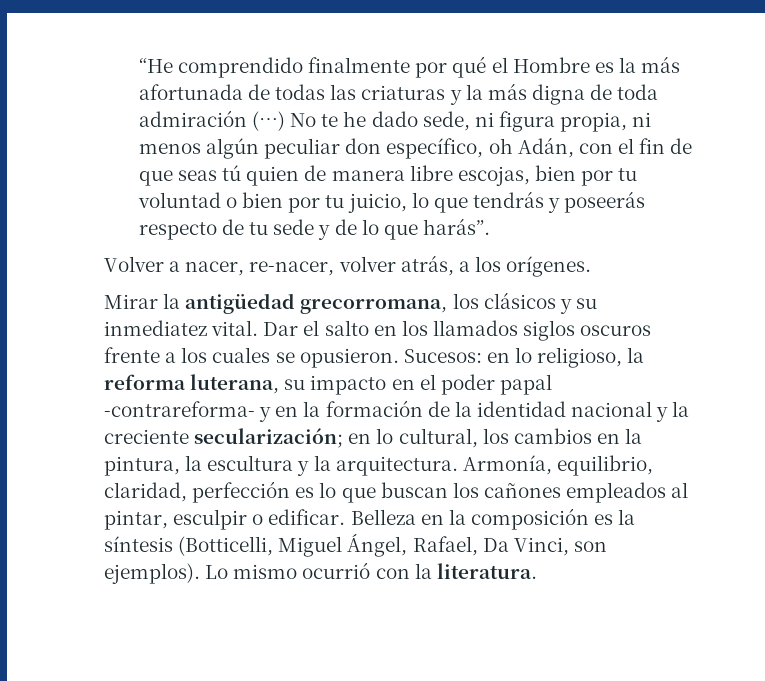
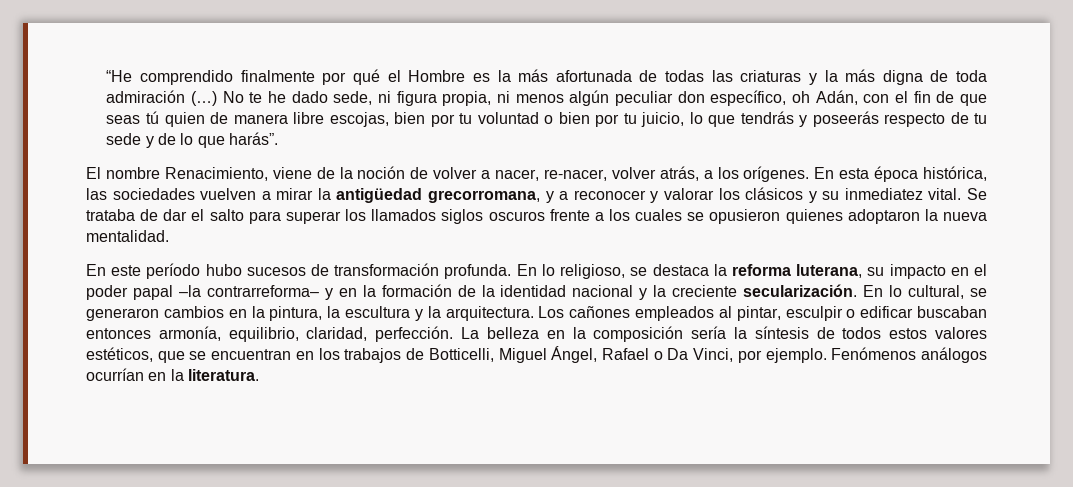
- Volver a nacer, re-nacer, volver atrás, a los orígenes.
- Mirar la antigüedad grecorromana, los clásicos y su inmediatez vital.
+ El nombre Renacimiento, viene de la noción de volver a nacer, re-nacer, volver atrás, a los orígenes. En esta época histórica, las sociedades vuelven a mirar la antigüedad grecorromana, y a reconocer y valorar los clásicos y su inmediatez vital.
- Dar el salto en los llamados siglos oscuros frente a los cuales se opusieron. Sucesos: en lo religioso, la reforma luterana, su impacto en el poder papal -contrareforma- y en la formación de la identidad nacional y la creciente secularización; en lo cultural, los cambios en la pintura, la escultura y la arquitectura.
+ Se trataba de dar el salto para superar los llamados siglos oscuros frente a los cuales se opusieron quienes adoptaron la nueva mentalidad.
+ En este período hubo sucesos de transformación profunda. En lo religioso, se destaca la reforma luterana, su impacto en el poder papal –la contrarreforma– y en la formación de la identidad nacional y la creciente secularización. En lo cultural, se generaron cambios en la pintura, la escultura y la arquitectura.
- Armonía, equilibrio, claridad, perfección es lo que buscan los cañones empleados al pintar, esculpir o edificar. Belleza en la composición es la síntesis (Botticelli, Miguel Ángel, Rafael, Da Vinci, son ejemplos). Lo mismo ocurrió con la literatura.
+ Los cañones empleados al pintar, esculpir o edificar buscaban entonces armonía, equilibrio, claridad, perfección. La belleza en la composición sería la síntesis de todos estos valores estéticos, que se encuentran en los trabajos de Botticelli, Miguel Ángel, Rafael o Da Vinci, por ejemplo. Fenómenos análogos ocurrían en la literatura.

